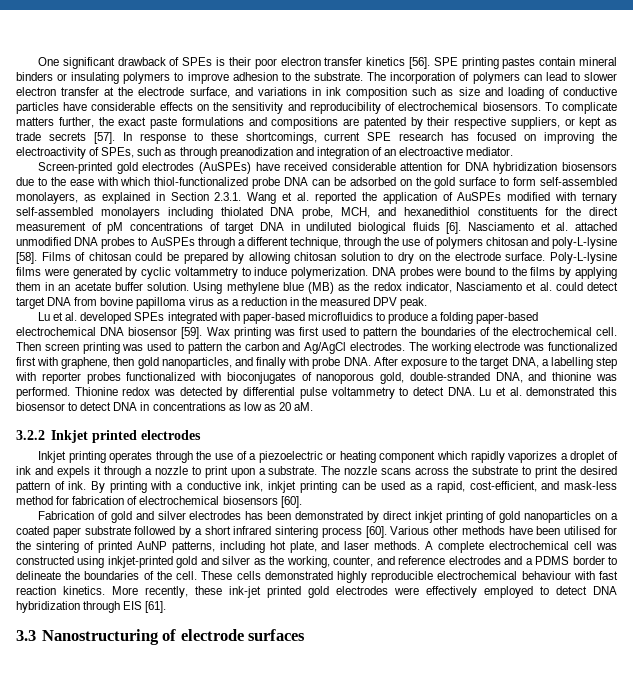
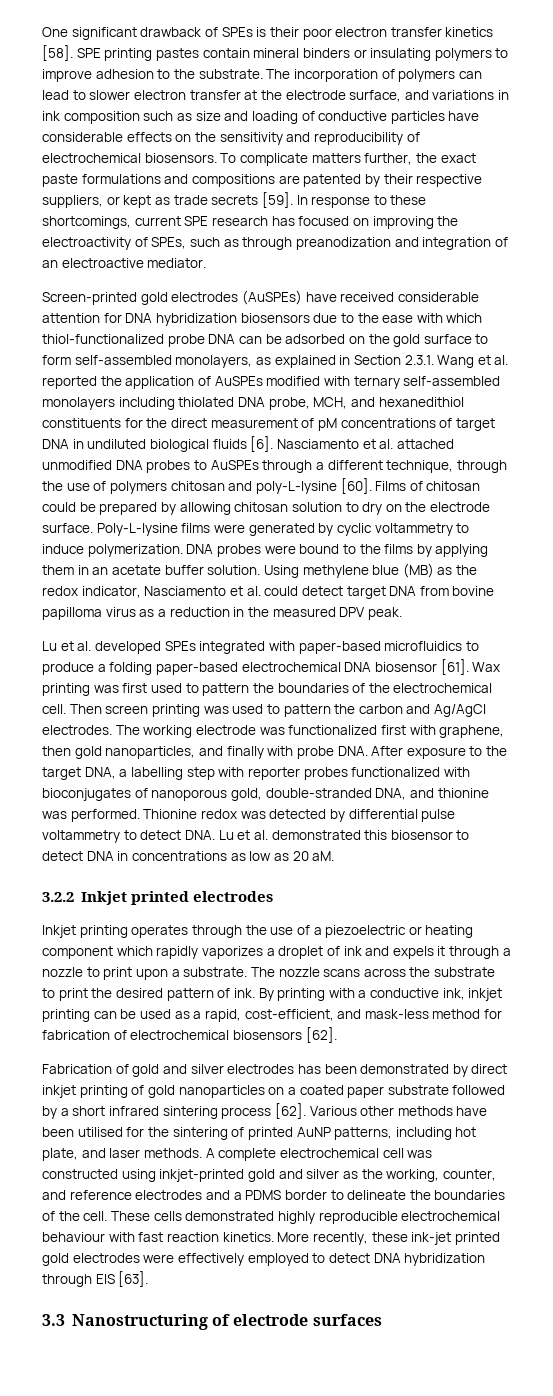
- One significant drawback of SPEs is their poor electron transfer kinetics [56].
+ One significant drawback of SPEs is their poor electron transfer kinetics [58].
- To complicate matters further, the exact paste formulations and compositions are patented by their respective suppliers, or kept as trade secrets [57].
+ To complicate matters further, the exact paste formulations and compositions are patented by their respective suppliers, or kept as trade secrets [59].
- Nasciamento et al. attached unmodified DNA probes to AuSPEs through a different technique, through the use of polymers chitosan and poly-L-lysine [58].
+ Nasciamento et al. attached unmodified DNA probes to AuSPEs through a different technique, through the use of polymers chitosan and poly-L-lysine [60].
- Lu et al. developed SPEs integrated with paper-based microfluidics to produce a folding paper-based electrochemical DNA biosensor [59].
+ Lu et al. developed SPEs integrated with paper-based microfluidics to produce a folding paper-based electrochemical DNA biosensor [61].
- By printing with a conductive ink, inkjet printing can be used as a rapid, cost-efficient, and mask-less method for fabrication of electrochemical biosensors [60].
+ By printing with a conductive ink, inkjet printing can be used as a rapid, cost-efficient, and mask-less method for fabrication of electrochemical biosensors [62].
- Fabrication of gold and silver electrodes has been demonstrated by direct inkjet printing of gold nanoparticles on a coated paper substrate followed by a short infrared sintering process [60].
+ Fabrication of gold and silver electrodes has been demonstrated by direct inkjet printing of gold nanoparticles on a coated paper substrate followed by a short infrared sintering process [62].
- More recently, these ink-jet printed gold electrodes were effectively employed to detect DNA hybridization through EIS [61].
+ More recently, these ink-jet printed gold electrodes were effectively employed to detect DNA hybridization through EIS [63].

